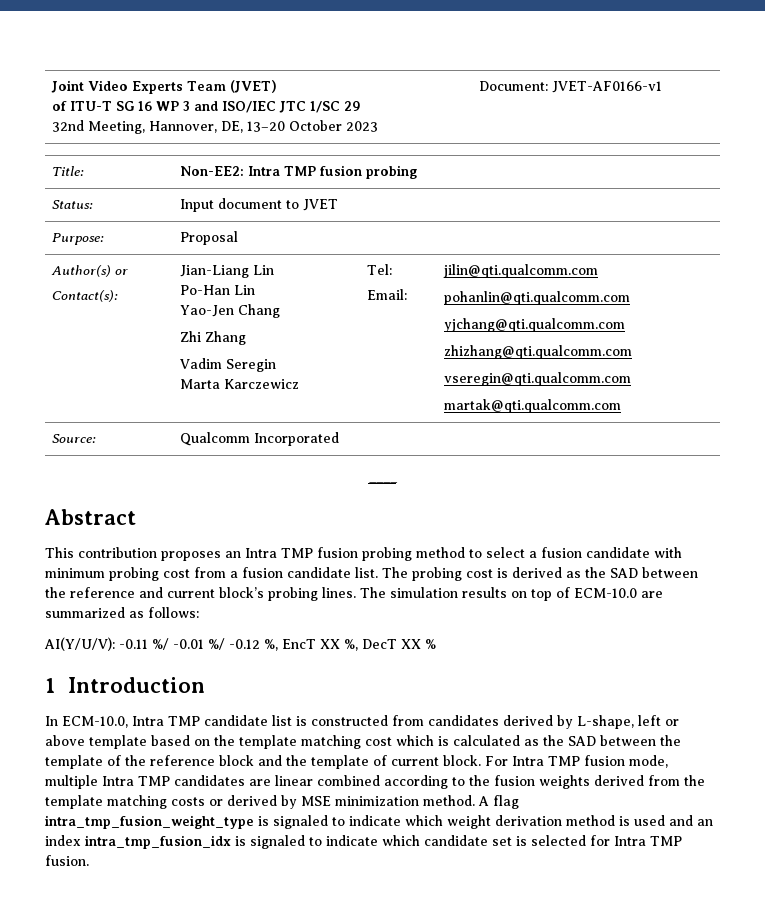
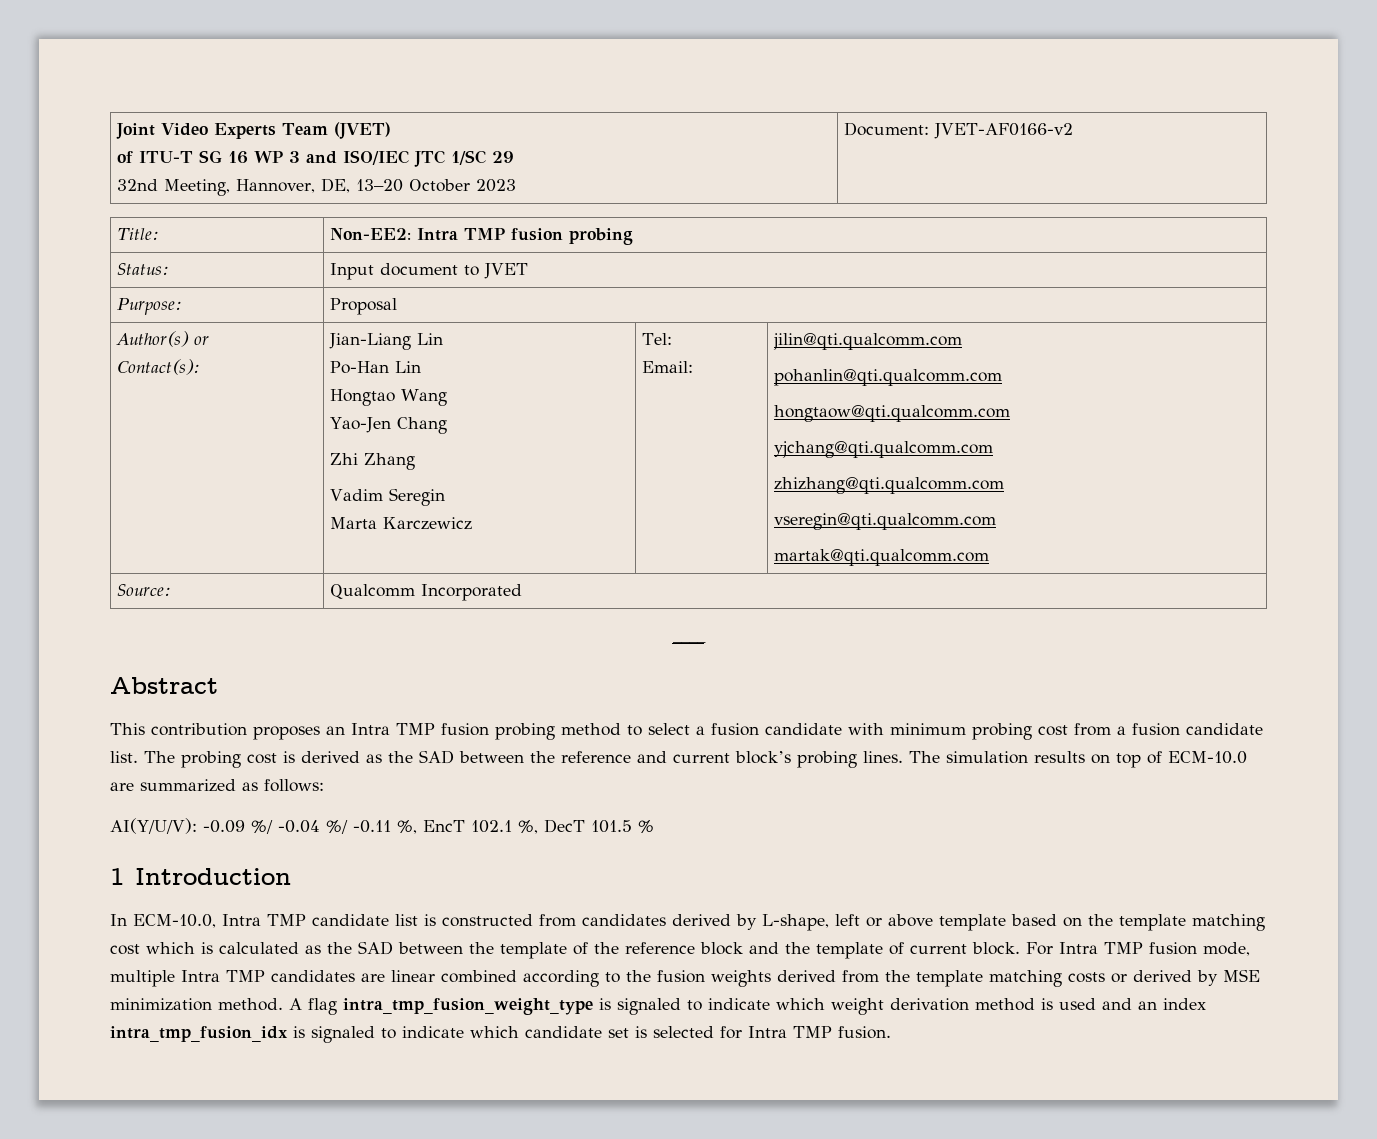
  Joint Video Experts Team (JVET)
  of ITU-T SG 16 WP 3 and ISO/IEC JTC 1/SC 29
- 32nd Meeting, Hannover, DE, 13–20 October 2023 | Document: JVET-AF0166-v1
+ 32nd Meeting, Hannover, DE, 13–20 October 2023 | Document: JVET-AF0166-v2
  Author(s) or
  Contact(s): | Jian-Liang Lin
  Po-Han Lin
+ Hongtao Wang
  Yao-Jen Chang
  Zhi Zhang
  Vadim Seregin
  Marta Karczewicz | Tel:
  Email: | jilin@qti.qualcomm.com
  pohanlin@qti.qualcomm.com
+ hongtaow@qti.qualcomm.com
- AI(Y/U/V): -0.11 %/ -0.01 %/ -0.12 %, EncT XX %, DecT XX %
+ AI(Y/U/V): -0.09 %/ -0.04 %/ -0.11 %, EncT 102.1 %, DecT 101.5 %

